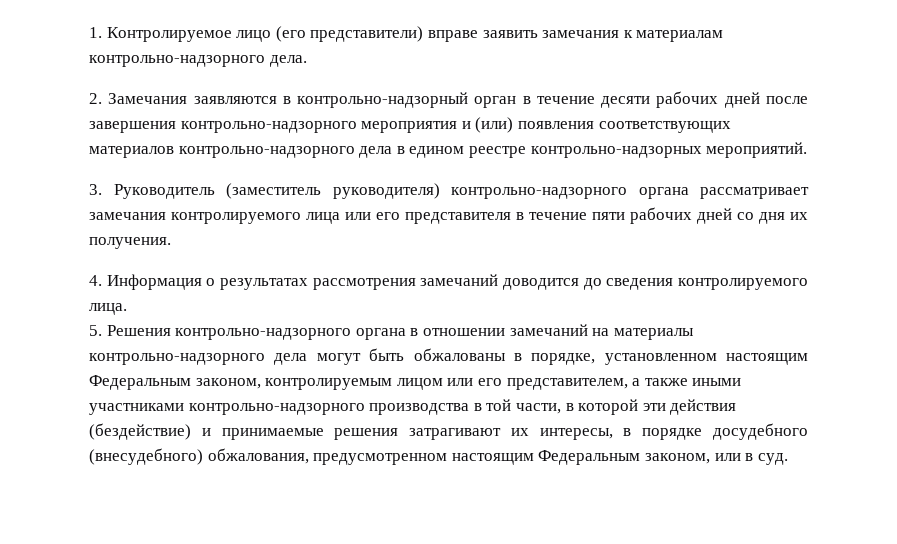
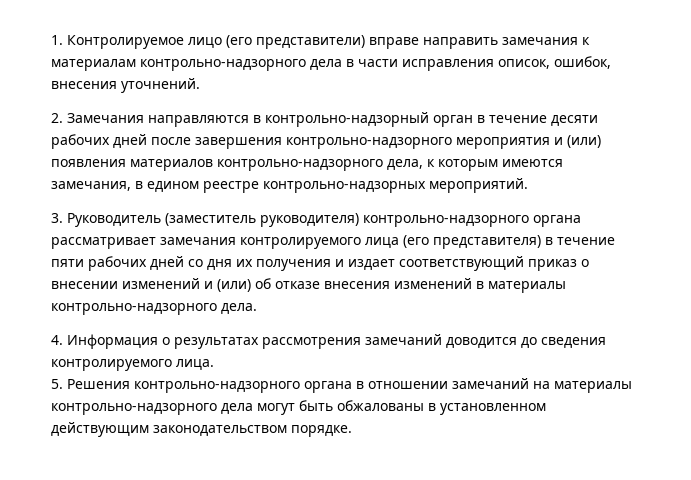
- 1. Контролируемое лицо (его представители) вправе заявить замечания к материалам контрольно-надзорного дела.
+ 1. Контролируемое лицо (его представители) вправе направить замечания к материалам контрольно-надзорного дела в части исправления описок, ошибок, внесения уточнений.
- 2. Замечания заявляются в контрольно-надзорный орган в течение десяти рабочих дней после завершения контрольно-надзорного мероприятия и (или) появления соответствующих материалов контрольно-надзорного дела в едином реестре контрольно-надзорных мероприятий.
+ 2. Замечания направляются в контрольно-надзорный орган в течение десяти рабочих дней после завершения контрольно-надзорного мероприятия и (или) появления материалов контрольно-надзорного дела, к которым имеются замечания, в едином реестре контрольно-надзорных мероприятий.
- 3. Руководитель (заместитель руководителя) контрольно-надзорного органа рассматривает замечания контролируемого лица или его представителя в течение пяти рабочих дней со дня их получения.
+ 3. Руководитель (заместитель руководителя) контрольно-надзорного органа рассматривает замечания контролируемого лица (его представителя) в течение пяти рабочих дней со дня их получения и издает соответствующий приказ о внесении изменений и (или) об отказе внесения изменений в материалы контрольно-надзорного дела.
- 5. Решения контрольно-надзорного органа в отношении замечаний на материалы контрольно-надзорного дела могут быть обжалованы в порядке, установленном настоящим Федеральным законом, контролируемым лицом или его представителем, а также иными участниками контрольно-надзорного производства в той части, в которой эти действия (бездействие) и принимаемые решения затрагивают их интересы, в порядке досудебного (внесудебного) обжалования, предусмотренном настоящим Федеральным законом, или в суд.
+ 5. Решения контрольно-надзорного органа в отношении замечаний на материалы контрольно-надзорного дела могут быть обжалованы в установленном действующим законодательством порядке.

